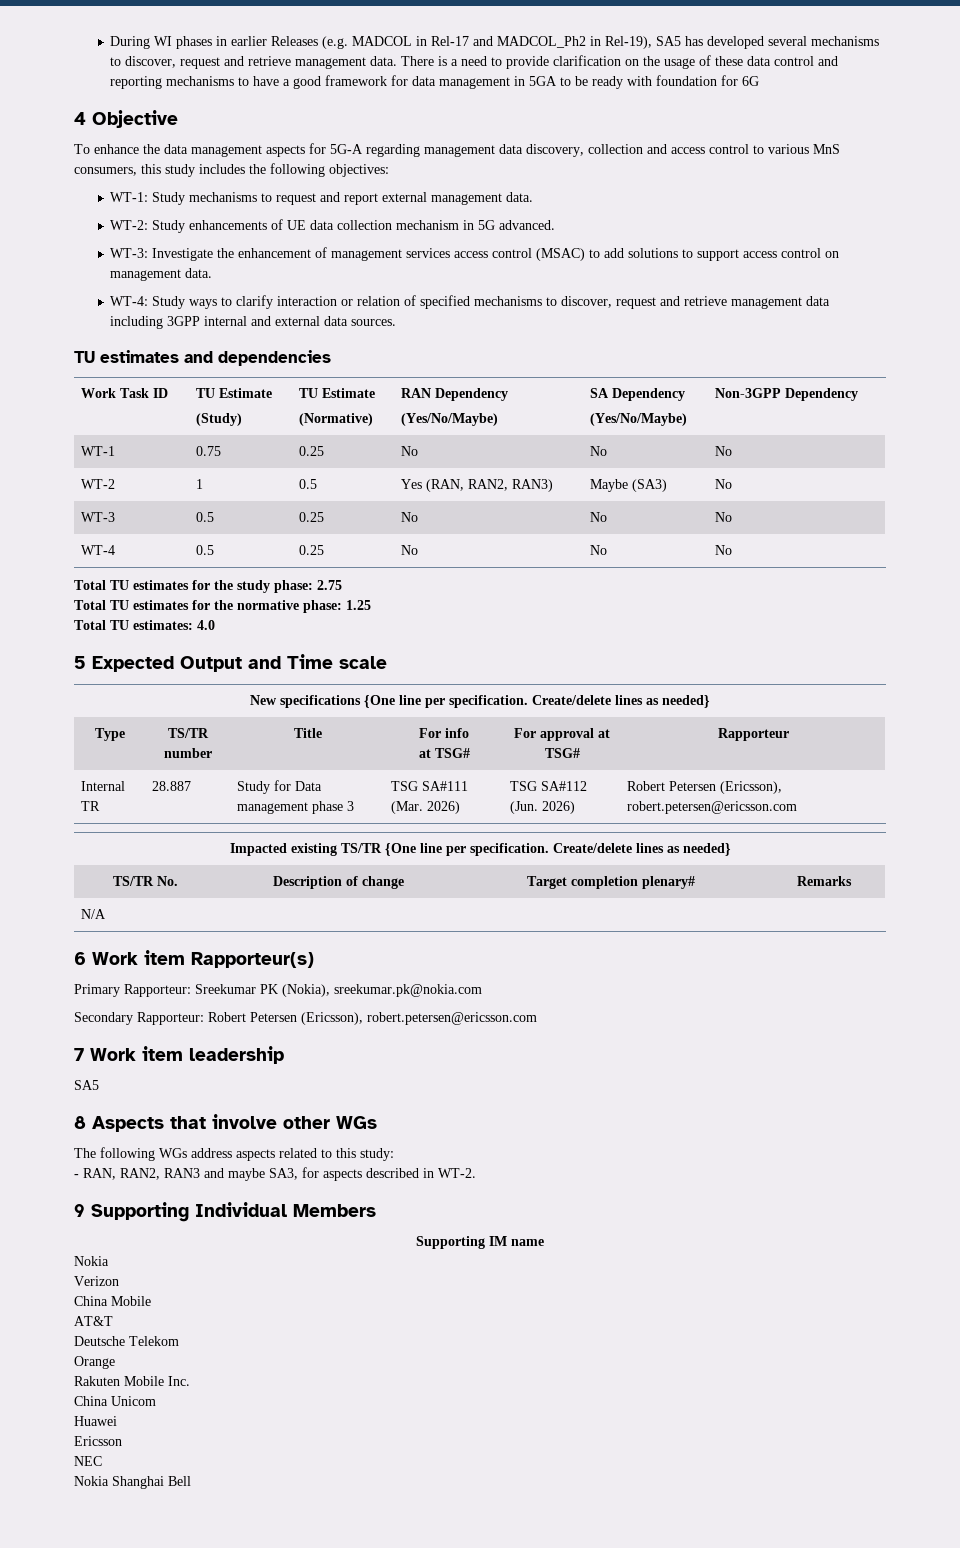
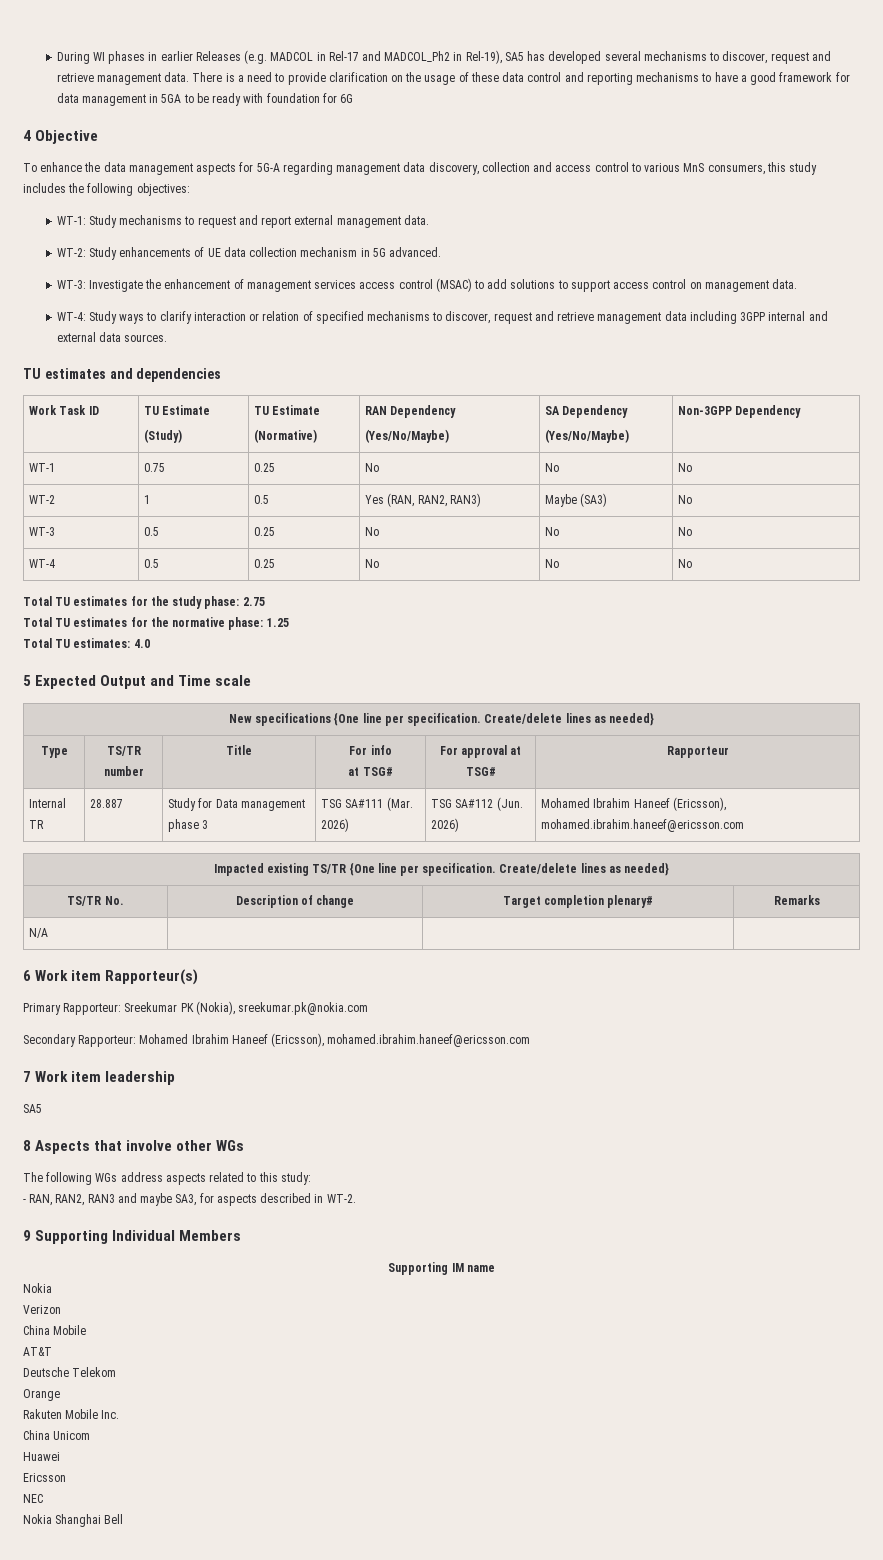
- Internal TR | 28.887 | Study for Data management phase 3 | TSG SA#111 (Mar. 2026) | TSG SA#112 (Jun. 2026) | Robert Petersen (Ericsson), robert.petersen@ericsson.com
+ Internal TR | 28.887 | Study for Data management phase 3 | TSG SA#111 (Mar. 2026) | TSG SA#112 (Jun. 2026) | Mohamed Ibrahim Haneef (Ericsson), mohamed.ibrahim.haneef@ericsson.com
- Secondary Rapporteur: Robert Petersen (Ericsson), robert.petersen@ericsson.com
+ Secondary Rapporteur: Mohamed Ibrahim Haneef (Ericsson), mohamed.ibrahim.haneef@ericsson.com

